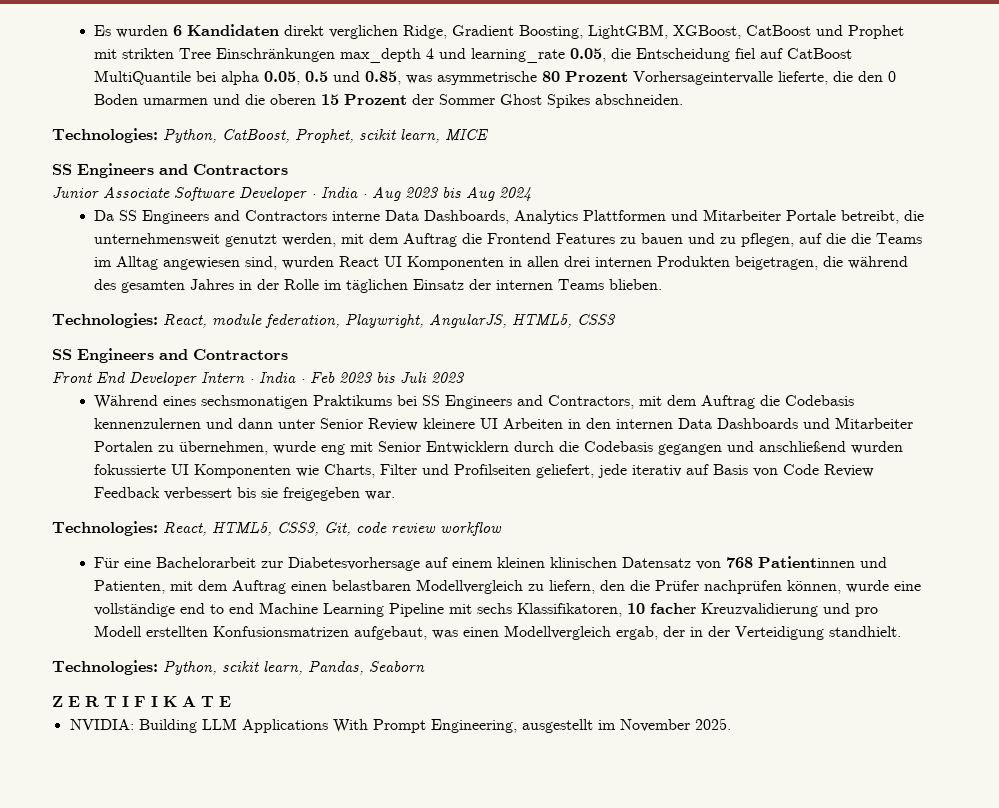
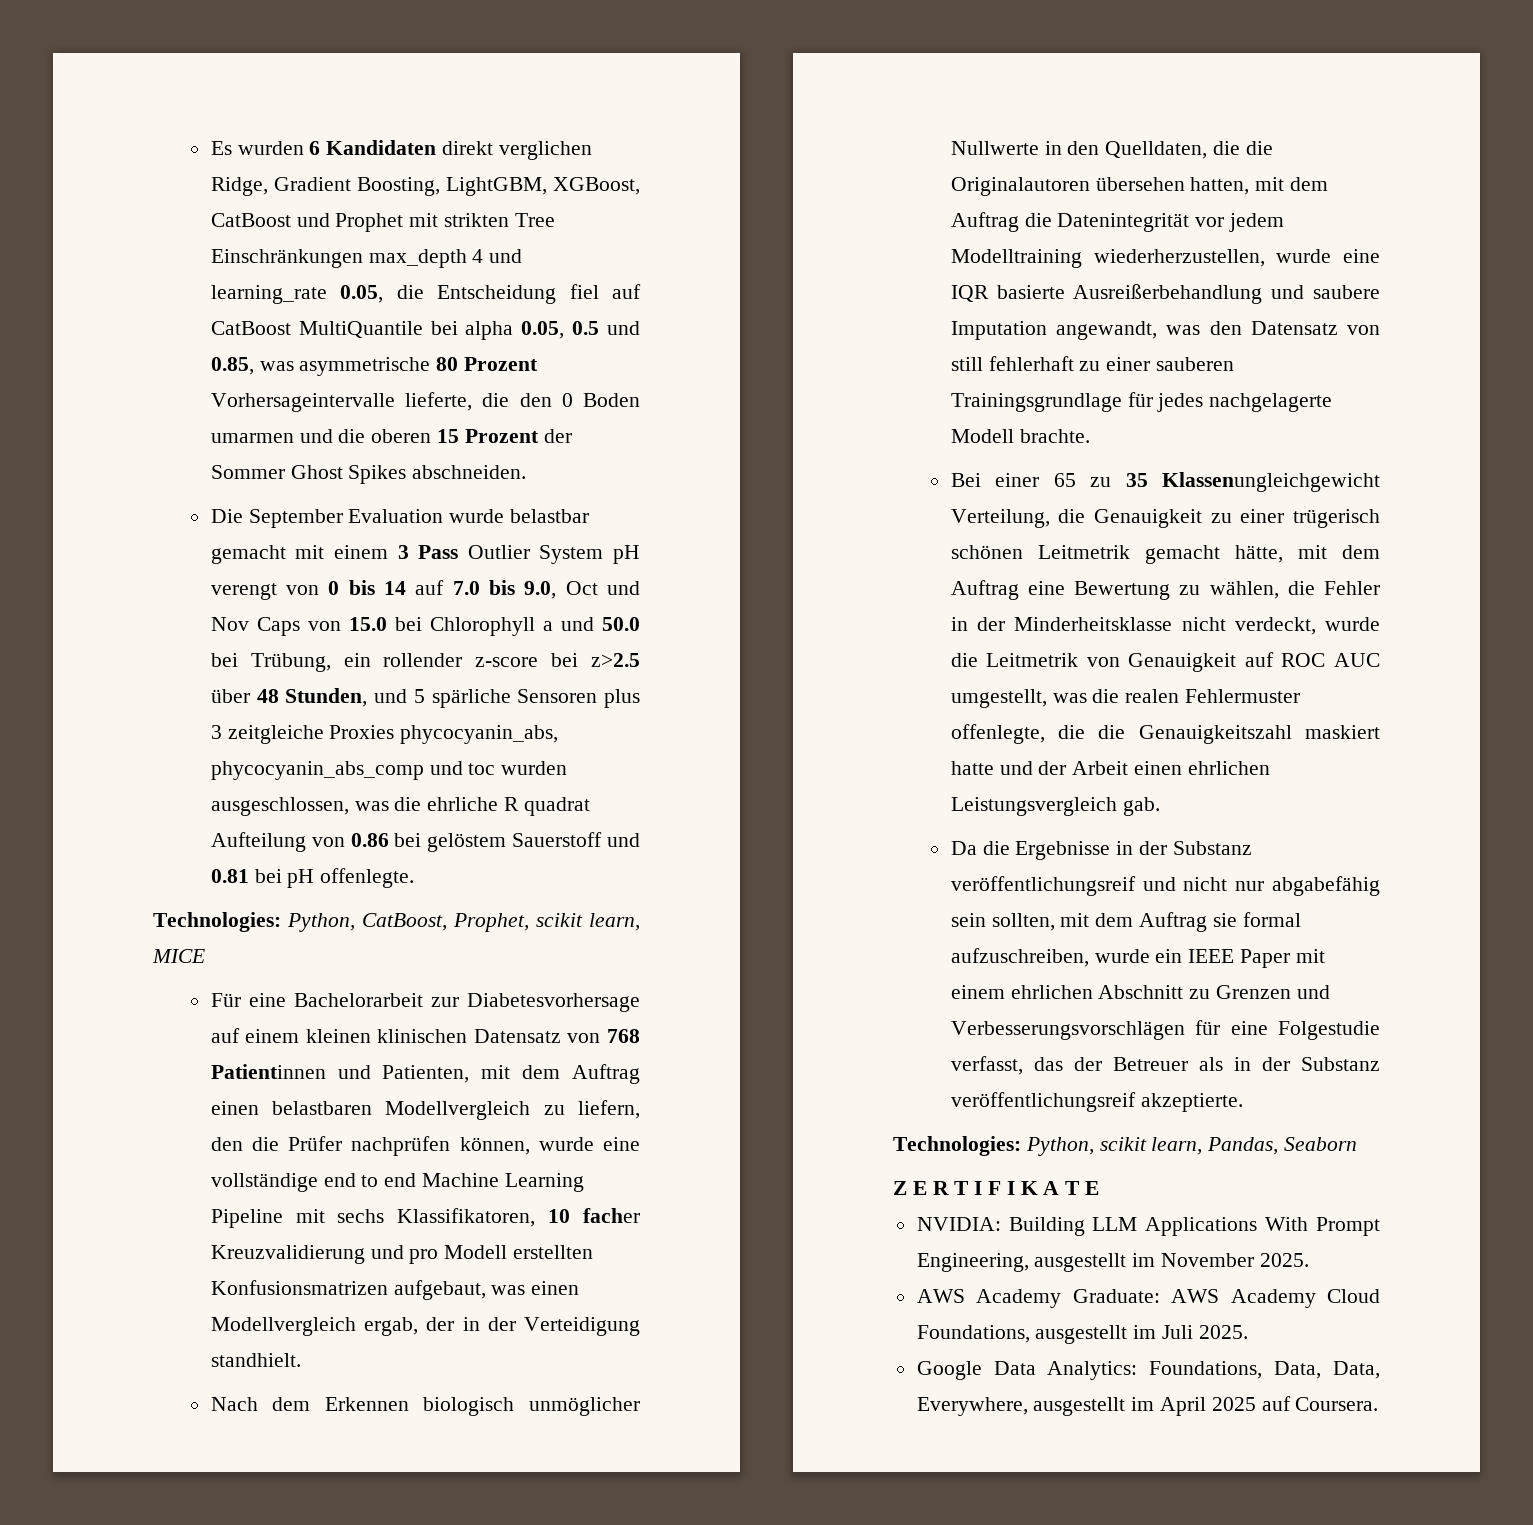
+ Die September Evaluation wurde belastbar gemacht mit einem 3 Pass Outlier System pH verengt von 0 bis 14 auf 7.0 bis 9.0, Oct und Nov Caps von 15.0 bei Chlorophyll a und 50.0 bei Trübung, ein rollender z-score bei z>2.5 über 48 Stunden, und 5 spärliche Sensoren plus 3 zeitgleiche Proxies phycocyanin_abs, phycocyanin_abs_comp und toc wurden ausgeschlossen, was die ehrliche R quadrat Aufteilung von 0.86 bei gelöstem Sauerstoff und 0.81 bei pH offenlegte.
  Technologies: Python, CatBoost, Prophet, scikit learn, MICE
- SS Engineers and Contractors
- Junior Associate Software Developer · India · Aug 2023 bis Aug 2024
- Da SS Engineers and Contractors interne Data Dashboards, Analytics Plattformen und Mitarbeiter Portale betreibt, die unternehmensweit genutzt werden, mit dem Auftrag die Frontend Features zu bauen und zu pflegen, auf die die Teams im Alltag angewiesen sind, wurden React UI Komponenten in allen drei internen Produkten beigetragen, die während des gesamten Jahres in der Rolle im täglichen Einsatz der internen Teams blieben.
- Technologies: React, module federation, Playwright, AngularJS, HTML5, CSS3
- SS Engineers and Contractors
- Front End Developer Intern · India · Feb 2023 bis Juli 2023
- Während eines sechsmonatigen Praktikums bei SS Engineers and Contractors, mit dem Auftrag die Codebasis kennenzulernen und dann unter Senior Review kleinere UI Arbeiten in den internen Data Dashboards und Mitarbeiter Portalen zu übernehmen, wurde eng mit Senior Entwicklern durch die Codebasis gegangen und anschließend wurden fokussierte UI Komponenten wie Charts, Filter und Profilseiten geliefert, jede iterativ auf Basis von Code Review Feedback verbessert bis sie freigegeben war.
- Technologies: React, HTML5, CSS3, Git, code review workflow
+ Nach dem Erkennen biologisch unmöglicher Nullwerte in den Quelldaten, die die Originalautoren übersehen hatten, mit dem Auftrag die Datenintegrität vor jedem Modelltraining wiederherzustellen, wurde eine IQR basierte Ausreißerbehandlung und saubere Imputation angewandt, was den Datensatz von still fehlerhaft zu einer sauberen Trainingsgrundlage für jedes nachgelagerte Modell brachte.
+ Bei einer 65 zu 35 Klassenungleichgewicht Verteilung, die Genauigkeit zu einer trügerisch schönen Leitmetrik gemacht hätte, mit dem Auftrag eine Bewertung zu wählen, die Fehler in der Minderheitsklasse nicht verdeckt, wurde die Leitmetrik von Genauigkeit auf ROC AUC umgestellt, was die realen Fehlermuster offenlegte, die die Genauigkeitszahl maskiert hatte und der Arbeit einen ehrlichen Leistungsvergleich gab.
+ Da die Ergebnisse in der Substanz veröffentlichungsreif und nicht nur abgabefähig sein sollten, mit dem Auftrag sie formal aufzuschreiben, wurde ein IEEE Paper mit einem ehrlichen Abschnitt zu Grenzen und Verbesserungsvorschlägen für eine Folgestudie verfasst, das der Betreuer als in der Substanz veröffentlichungsreif akzeptierte.
+ AWS Academy Graduate: AWS Academy Cloud Foundations, ausgestellt im Juli 2025.
+ Google Data Analytics: Foundations, Data, Data, Everywhere, ausgestellt im April 2025 auf Coursera.

